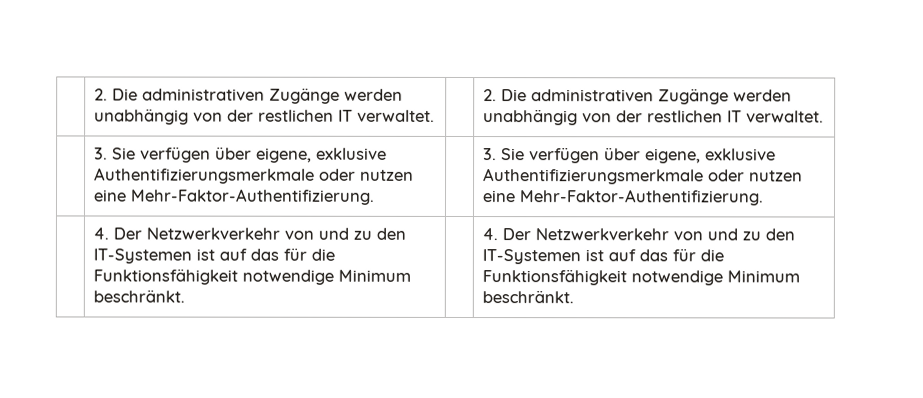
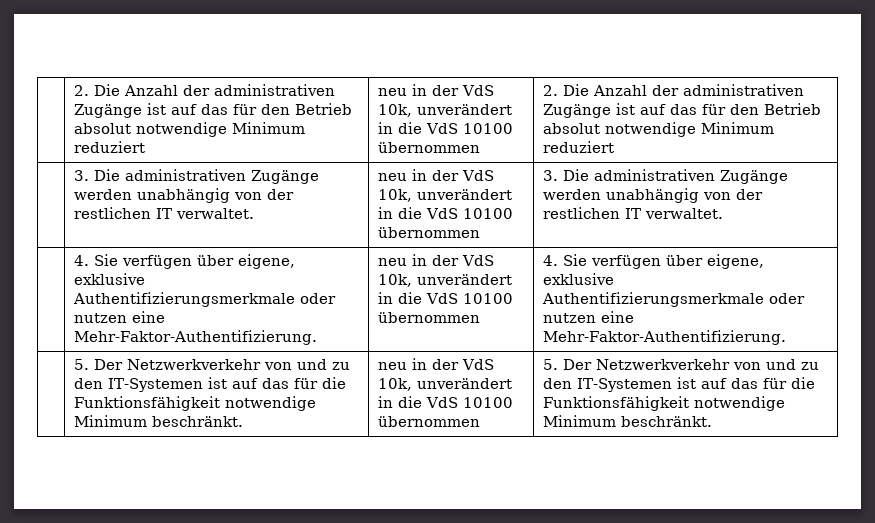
- 2. Die administrativen Zugänge werden unabhängig von der restlichen IT verwaltet. | | 2. Die administrativen Zugänge werden unabhängig von der restlichen IT verwaltet.
+ 2. Die Anzahl der administrativen Zugänge ist auf das für den Betrieb absolut notwendige Minimum reduziert | neu in der VdS 10k, unverändert in die VdS 10100 übernommen | 2. Die Anzahl der administrativen Zugänge ist auf das für den Betrieb absolut notwendige Minimum reduziert
+ | 3. Die administrativen Zugänge werden unabhängig von der restlichen IT verwaltet. | neu in der VdS 10k, unverändert in die VdS 10100 übernommen | 3. Die administrativen Zugänge werden unabhängig von der restlichen IT verwaltet.
- | 3. Sie verfügen über eigene, exklusive Authentifizierungsmerkmale oder nutzen eine Mehr-Faktor-Authentifizierung. | | 3. Sie verfügen über eigene, exklusive Authentifizierungsmerkmale oder nutzen eine Mehr-Faktor-Authentifizierung.
- | 4. Der Netzwerkverkehr von und zu den IT-Systemen ist auf das für die Funktionsfähigkeit notwendige Minimum beschränkt. | | 4. Der Netzwerkverkehr von und zu den IT-Systemen ist auf das für die Funktionsfähigkeit notwendige Minimum beschränkt.
+ | 4. Sie verfügen über eigene, exklusive Authentifizierungsmerkmale oder nutzen eine Mehr-Faktor-Authentifizierung. | neu in der VdS 10k, unverändert in die VdS 10100 übernommen | 4. Sie verfügen über eigene, exklusive Authentifizierungsmerkmale oder nutzen eine Mehr-Faktor-Authentifizierung.
+ | 5. Der Netzwerkverkehr von und zu den IT-Systemen ist auf das für die Funktionsfähigkeit notwendige Minimum beschränkt. | neu in der VdS 10k, unverändert in die VdS 10100 übernommen | 5. Der Netzwerkverkehr von und zu den IT-Systemen ist auf das für die Funktionsfähigkeit notwendige Minimum beschränkt.

